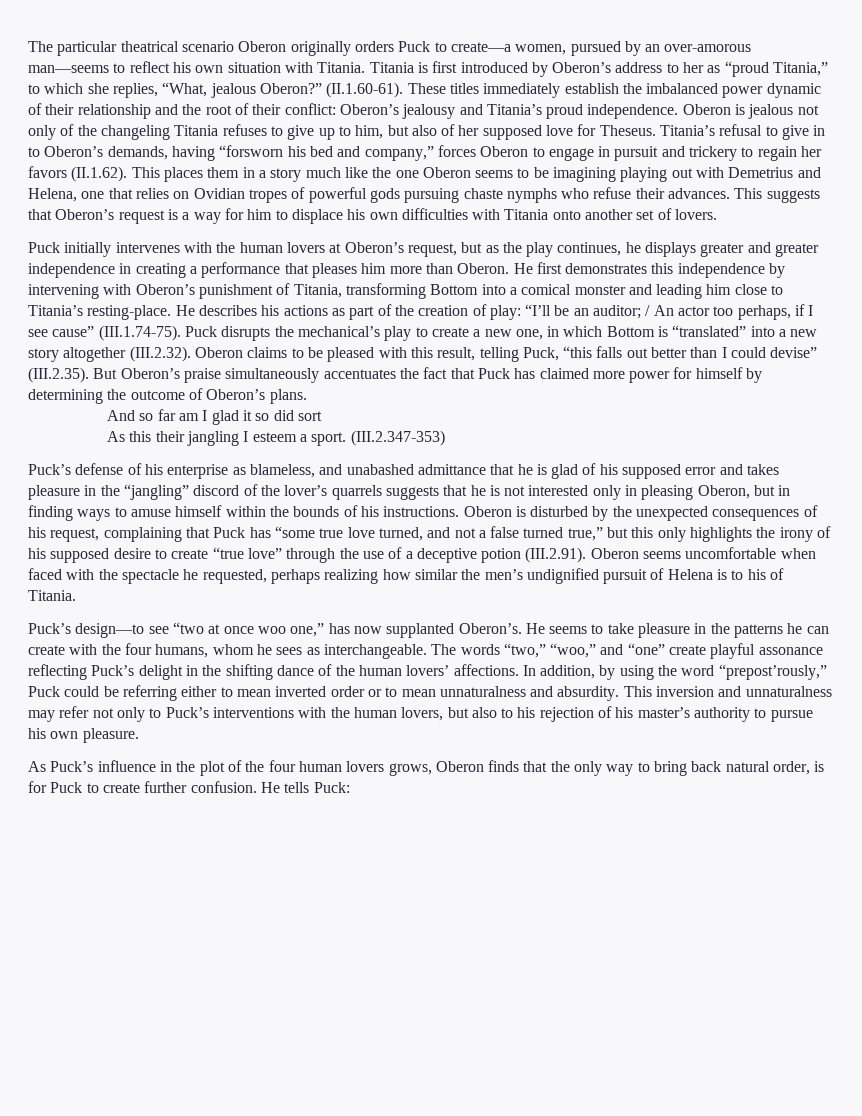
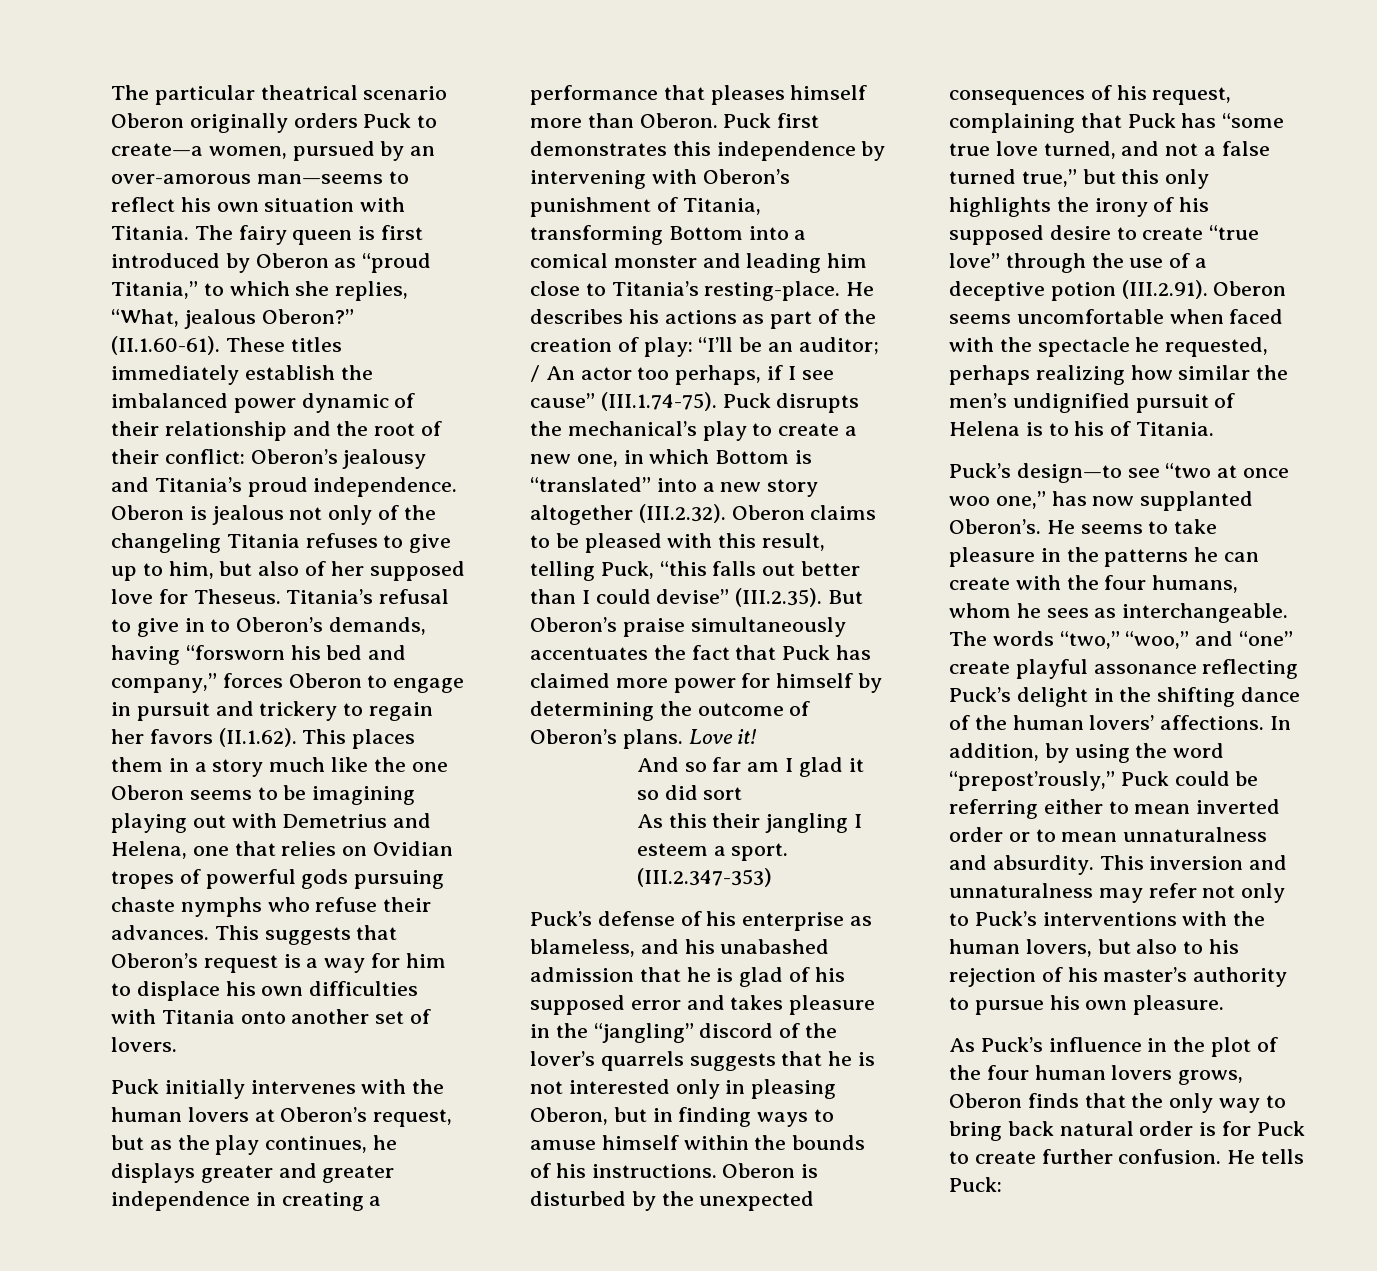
- Titania is first introduced by Oberon’s address to her as “proud Titania,” to which she replies, “What, jealous Oberon?”
+ The fairy queen is first introduced by Oberon as “proud Titania,” to which she replies, “What, jealous Oberon?”
- Puck initially intervenes with the human lovers at Oberon’s request, but as the play continues, he displays greater and greater independence in creating a performance that pleases him more than Oberon.
+ Puck initially intervenes with the human lovers at Oberon’s request, but as the play continues, he displays greater and greater independence in creating a performance that pleases himself more than Oberon.
- He first demonstrates this independence by intervening with Oberon’s punishment of Titania, transforming Bottom into a comical monster and leading him close to Titania’s resting-place.
+ Puck first demonstrates this independence by intervening with Oberon’s punishment of Titania, transforming Bottom into a comical monster and leading him close to Titania’s resting-place.
+ Love it!
- Puck’s defense of his enterprise as blameless, and unabashed admittance that he is glad of his supposed error and takes pleasure in the “jangling” discord of the lover’s quarrels suggests that he is not interested only in pleasing Oberon, but in finding ways to amuse himself within the bounds of his instructions.
+ Puck’s defense of his enterprise as blameless, and his unabashed admission that he is glad of his supposed error and takes pleasure in the “jangling” discord of the lover’s quarrels suggests that he is not interested only in pleasing Oberon, but in finding ways to amuse himself within the bounds of his instructions.
- As Puck’s influence in the plot of the four human lovers grows, Oberon finds that the only way to bring back natural order, is for Puck to create further confusion.
+ As Puck’s influence in the plot of the four human lovers grows, Oberon finds that the only way to bring back natural order is for Puck to create further confusion.

